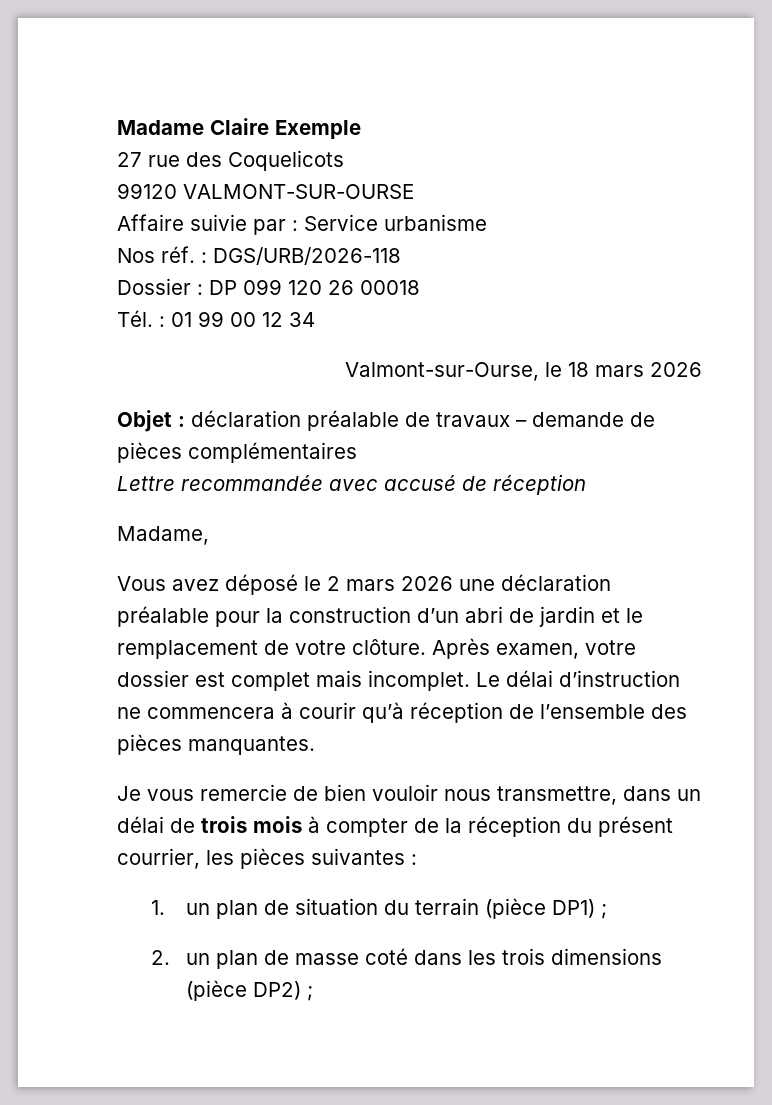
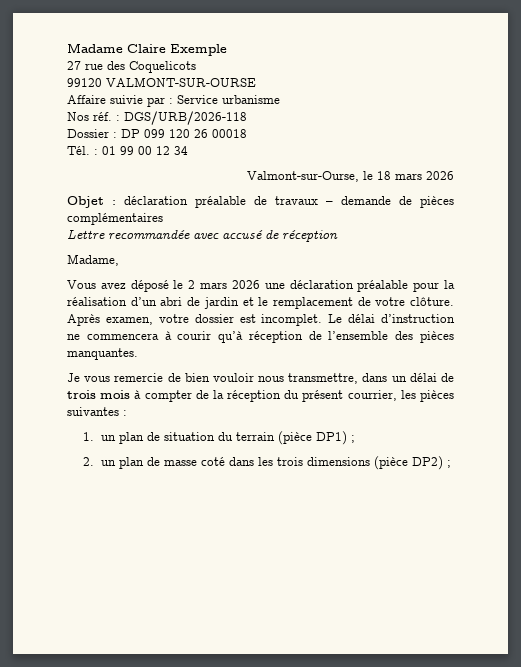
- Vous avez déposé le 2 mars 2026 une déclaration préalable pour la construction d’un abri de jardin et le remplacement de votre clôture.
+ Vous avez déposé le 2 mars 2026 une déclaration préalable pour la réalisation d’un abri de jardin et le remplacement de votre clôture.
- Après examen, votre dossier est complet mais incomplet.
+ Après examen, votre dossier est incomplet.

